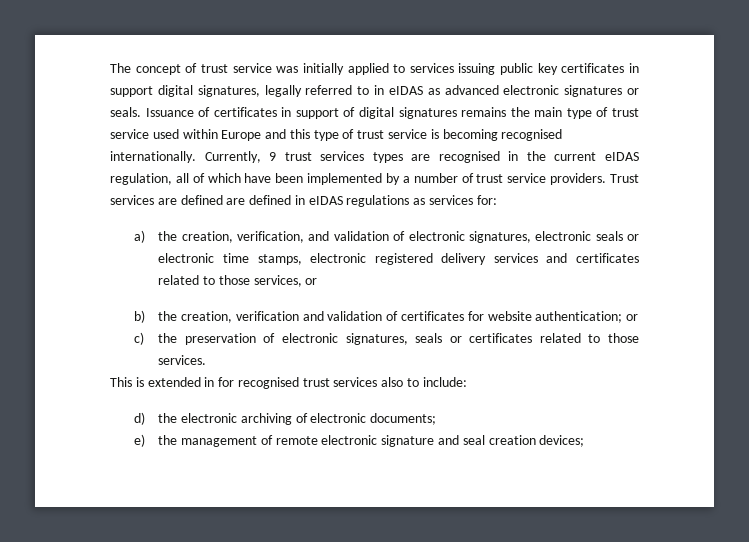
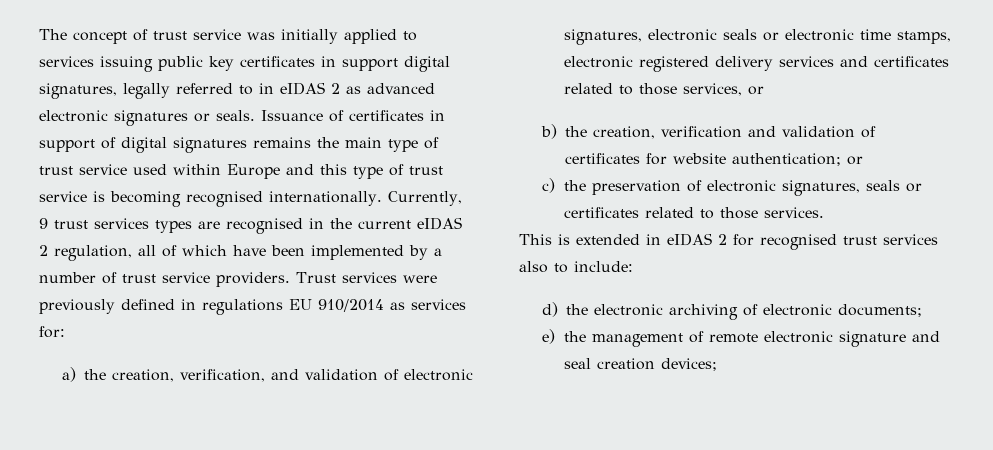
- The concept of trust service was initially applied to services issuing public key certificates in support digital signatures, legally referred to in eIDAS as advanced electronic signatures or seals.
+ The concept of trust service was initially applied to services issuing public key certificates in support digital signatures, legally referred to in eIDAS 2 as advanced electronic signatures or seals.
- Currently, 9 trust services types are recognised in the current eIDAS regulation, all of which have been implemented by a number of trust service providers.
+ Currently, 9 trust services types are recognised in the current eIDAS 2 regulation, all of which have been implemented by a number of trust service providers.
- Trust services are defined are defined in eIDAS regulations as services for:
+ Trust services were previously defined in regulations EU 910/2014 as services for:
- This is extended in for recognised trust services also to include:
+ This is extended in eIDAS 2 for recognised trust services also to include:

